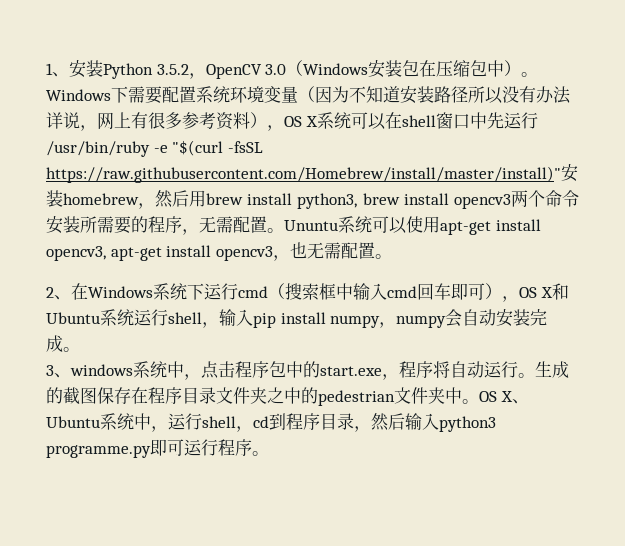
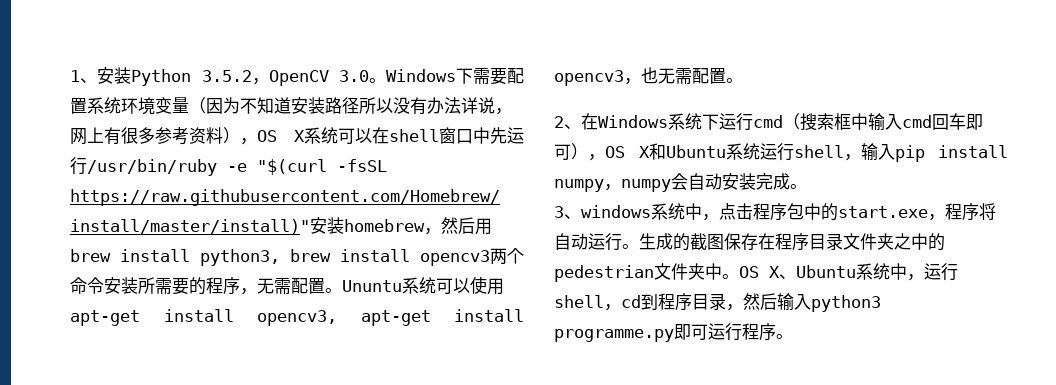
- 1、安装Python 3.5.2，OpenCV 3.0（Windows安装包在压缩包中）。
+ 1、安装Python 3.5.2，OpenCV 3.0。

